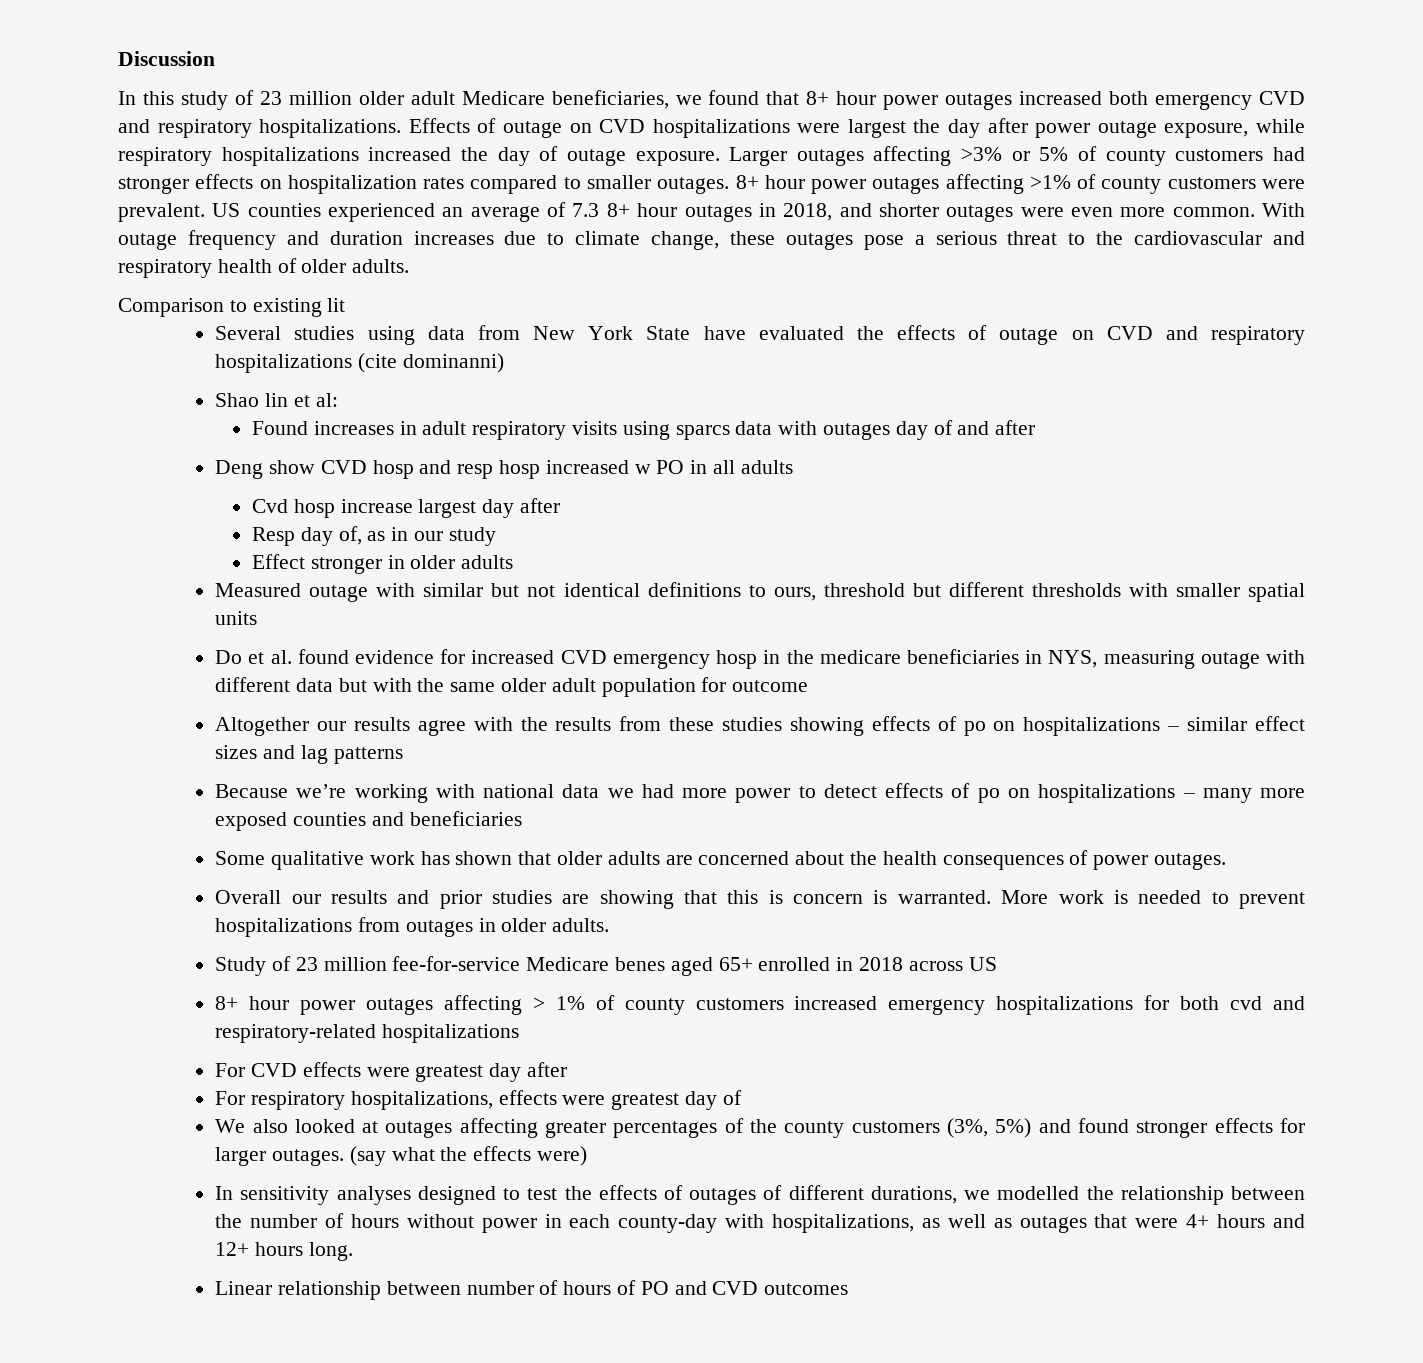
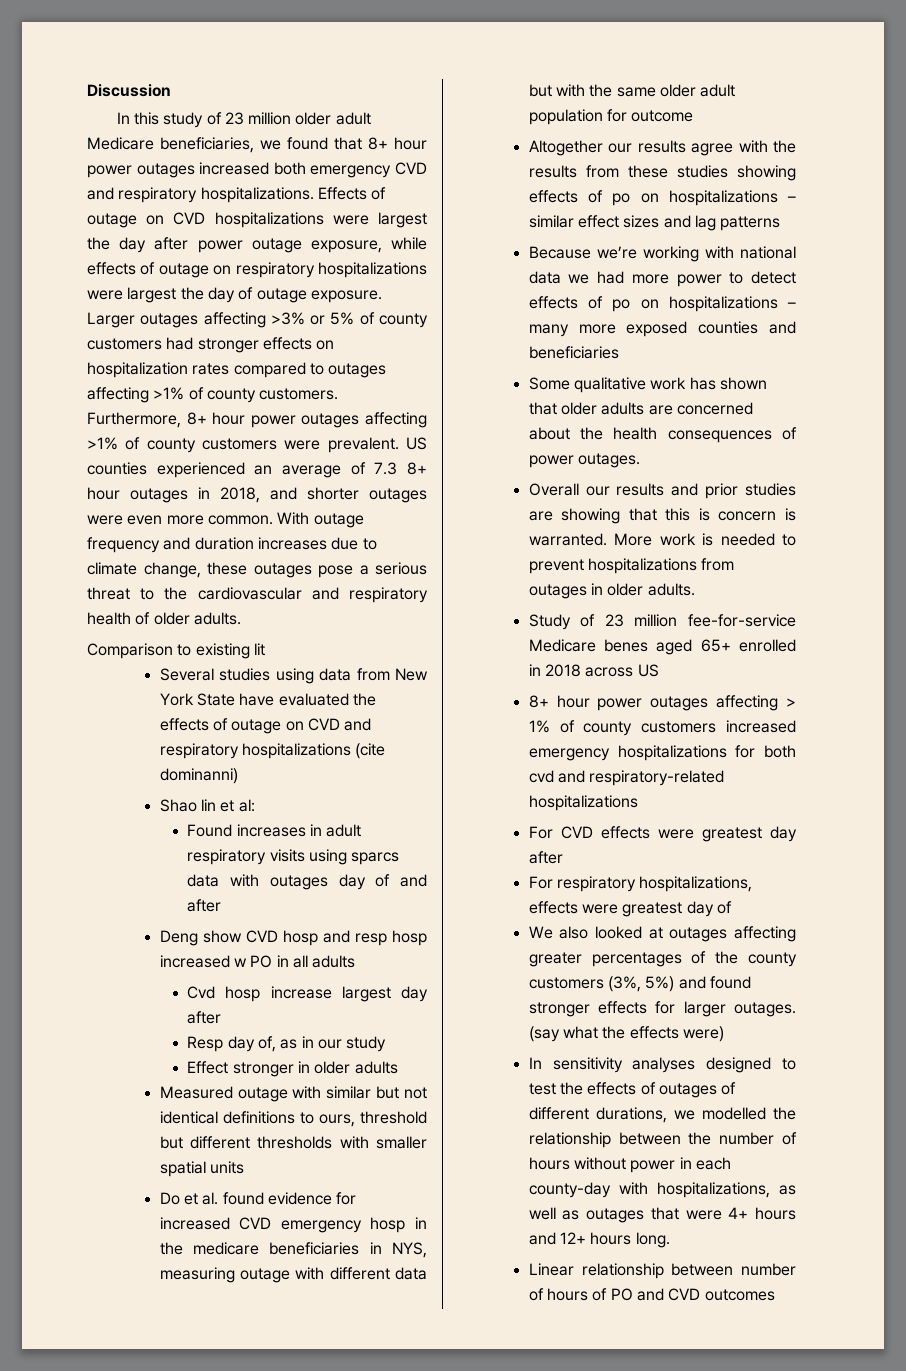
- Effects of outage on CVD hospitalizations were largest the day after power outage exposure, while respiratory hospitalizations increased the day of outage exposure.
+ Effects of outage on CVD hospitalizations were largest the day after power outage exposure, while effects of outage on respiratory hospitalizations were largest the day of outage exposure.
- Larger outages affecting >3% or 5% of county customers had stronger effects on hospitalization rates compared to smaller outages. 8+ hour power outages affecting >1% of county customers were prevalent.
+ Larger outages affecting >3% or 5% of county customers had stronger effects on hospitalization rates compared to outages affecting >1% of county customers. Furthermore, 8+ hour power outages affecting >1% of county customers were prevalent.

